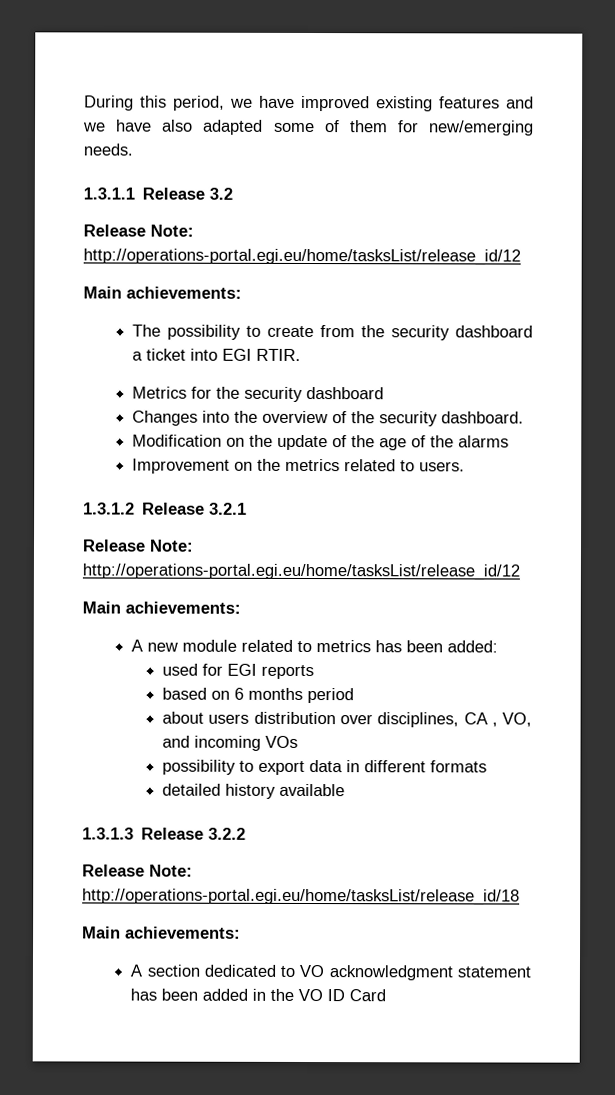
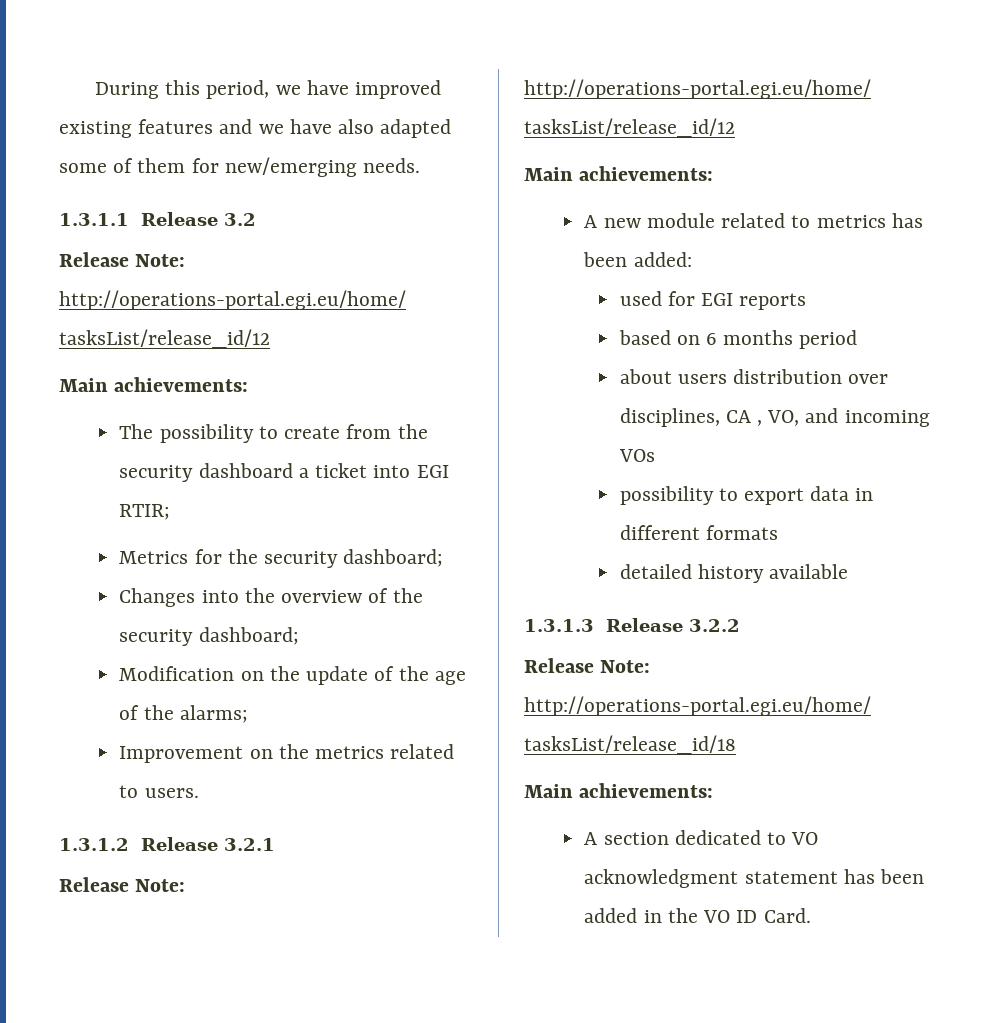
- The possibility to create from the security dashboard a ticket into EGI RTIR.
+ The possibility to create from the security dashboard a ticket into EGI RTIR;
- Metrics for the security dashboard
+ Metrics for the security dashboard;
- Changes into the overview of the security dashboard.
+ Changes into the overview of the security dashboard;
- Modification on the update of the age of the alarms
+ Modification on the update of the age of the alarms;
- A section dedicated to VO acknowledgment statement has been added in the VO ID Card
+ A section dedicated to VO acknowledgment statement has been added in the VO ID Card.

